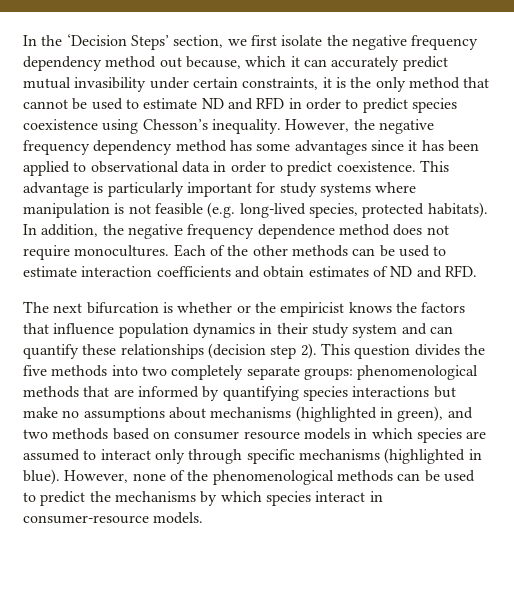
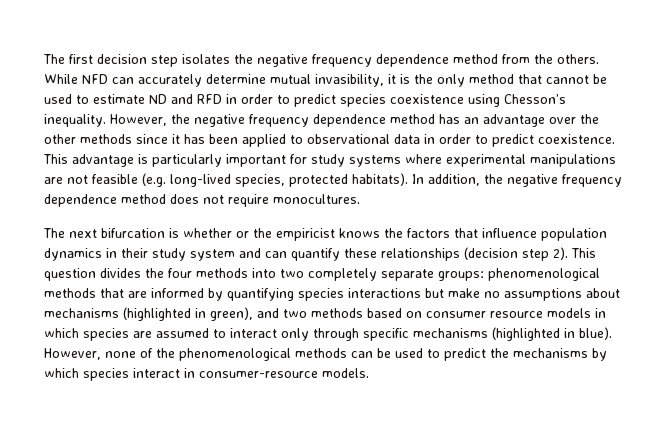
- In the ‘Decision Steps’ section, we first isolate the negative frequency dependency method out because, which it can accurately predict mutual invasibility under certain constraints, it is the only method that cannot be used to estimate ND and RFD in order to predict species coexistence using Chesson’s inequality.
+ The first decision step isolates the negative frequency dependence method from the others. While NFD can accurately determine mutual invasibility, it is the only method that cannot be used to estimate ND and RFD in order to predict species coexistence using Chesson’s inequality.
- However, the negative frequency dependency method has some advantages since it has been applied to observational data in order to predict coexistence.
+ However, the negative frequency dependence method has an advantage over the other methods since it has been applied to observational data in order to predict coexistence.
- This advantage is particularly important for study systems where manipulation is not feasible (e.g. long-lived species, protected habitats).
+ This advantage is particularly important for study systems where experimental manipulations are not feasible (e.g. long-lived species, protected habitats).
- Each of the other methods can be used to estimate interaction coefficients and obtain estimates of ND and RFD.
- This question divides the five methods into two completely separate groups: phenomenological methods that are informed by quantifying species interactions but make no assumptions about mechanisms (highlighted in green), and two methods based on consumer resource models in which species are assumed to interact only through specific mechanisms (highlighted in blue).
+ This question divides the four methods into two completely separate groups: phenomenological methods that are informed by quantifying species interactions but make no assumptions about mechanisms (highlighted in green), and two methods based on consumer resource models in which species are assumed to interact only through specific mechanisms (highlighted in blue).

